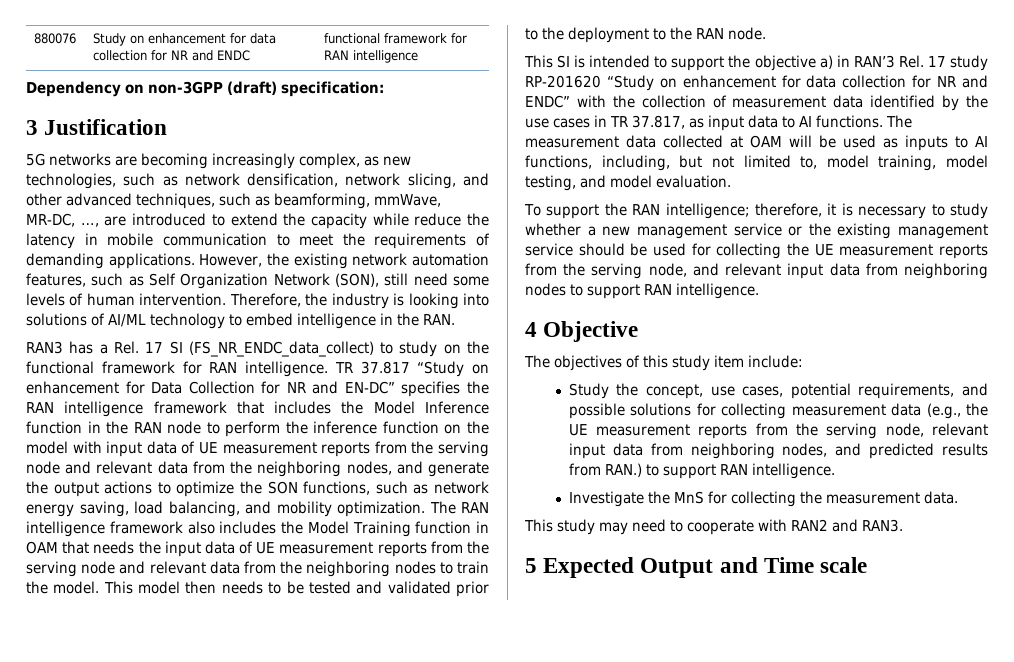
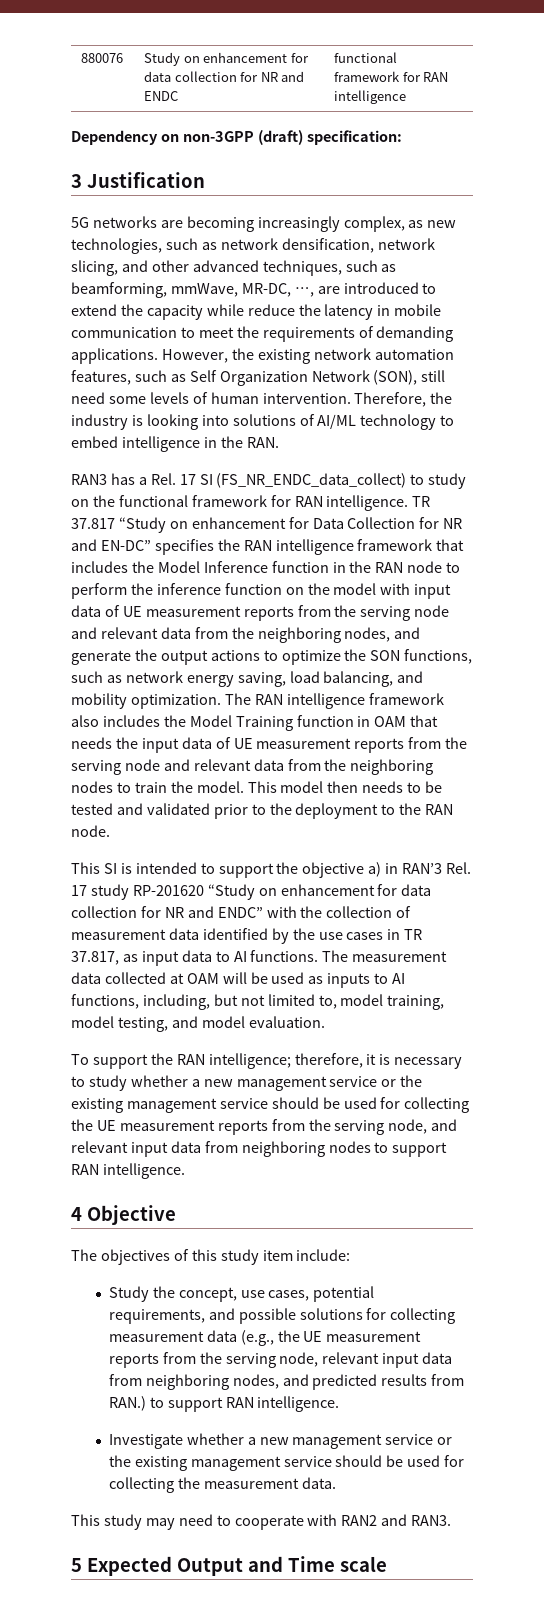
- Investigate the MnS for collecting the measurement data.
+ Investigate whether a new management service or the existing management service should be used for collecting the measurement data.

